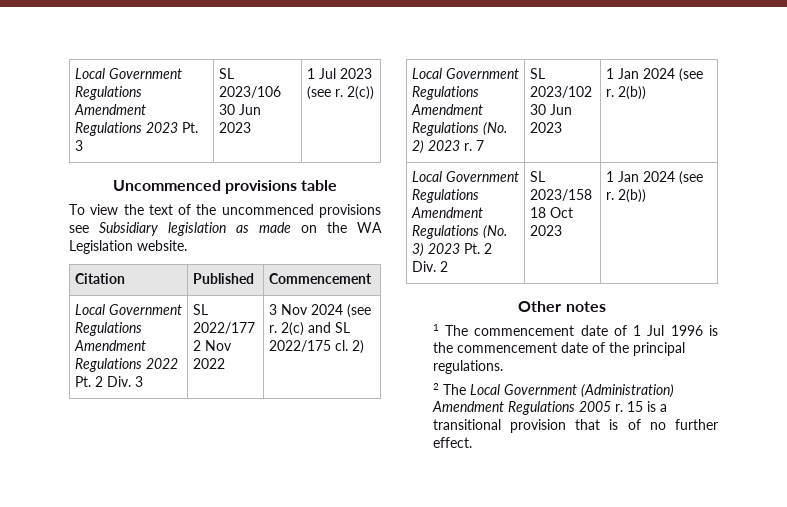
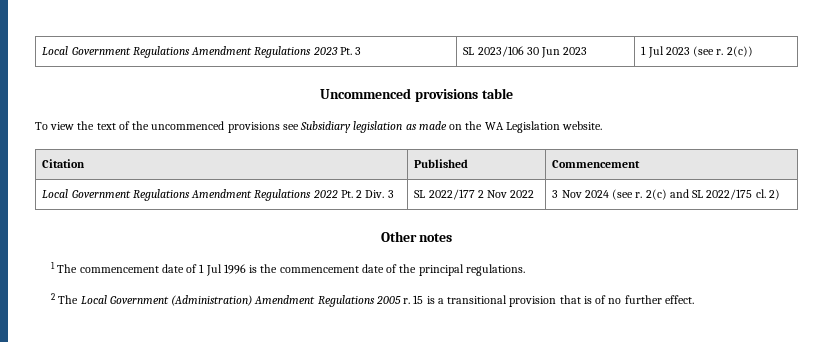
- Local Government Regulations Amendment Regulations (No. 2) 2023 r. 7 | SL 2023/102 30 Jun 2023 | 1 Jan 2024 (see r. 2(b))
- Local Government Regulations Amendment Regulations (No. 3) 2023 Pt. 2 Div. 2 | SL 2023/158 18 Oct 2023 | 1 Jan 2024 (see r. 2(b))

